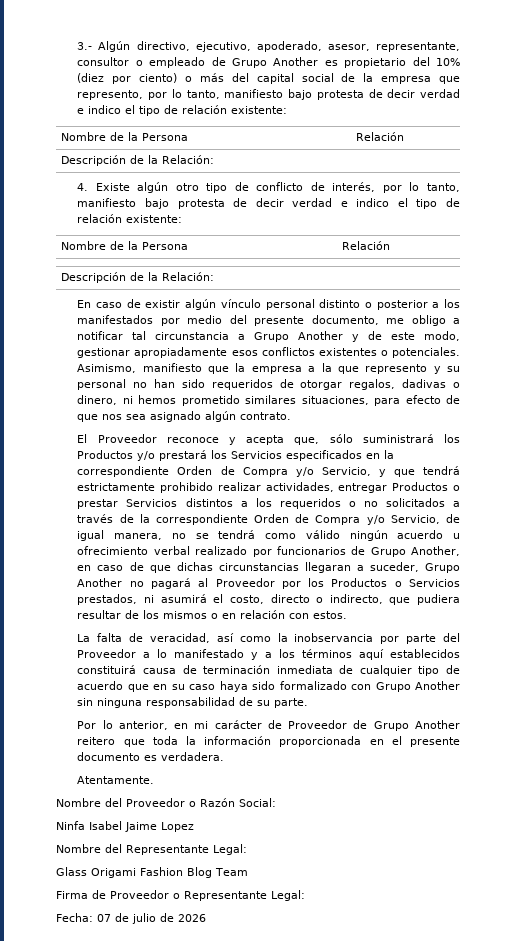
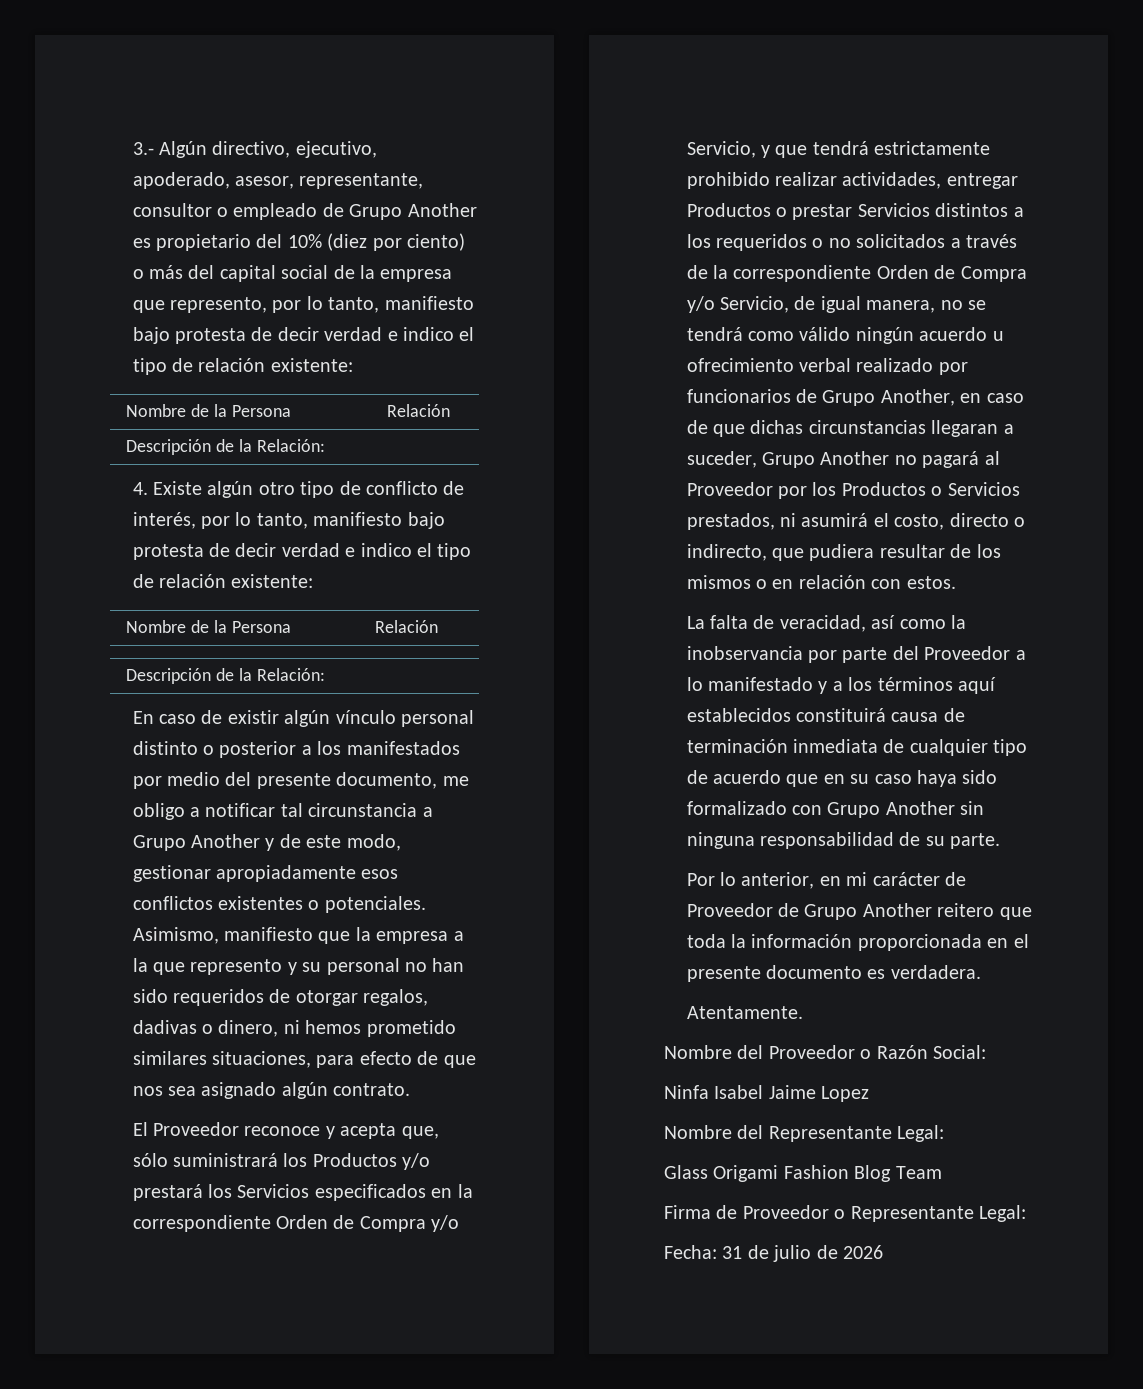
- Fecha: 07 de julio de 2026
+ Fecha: 31 de julio de 2026

